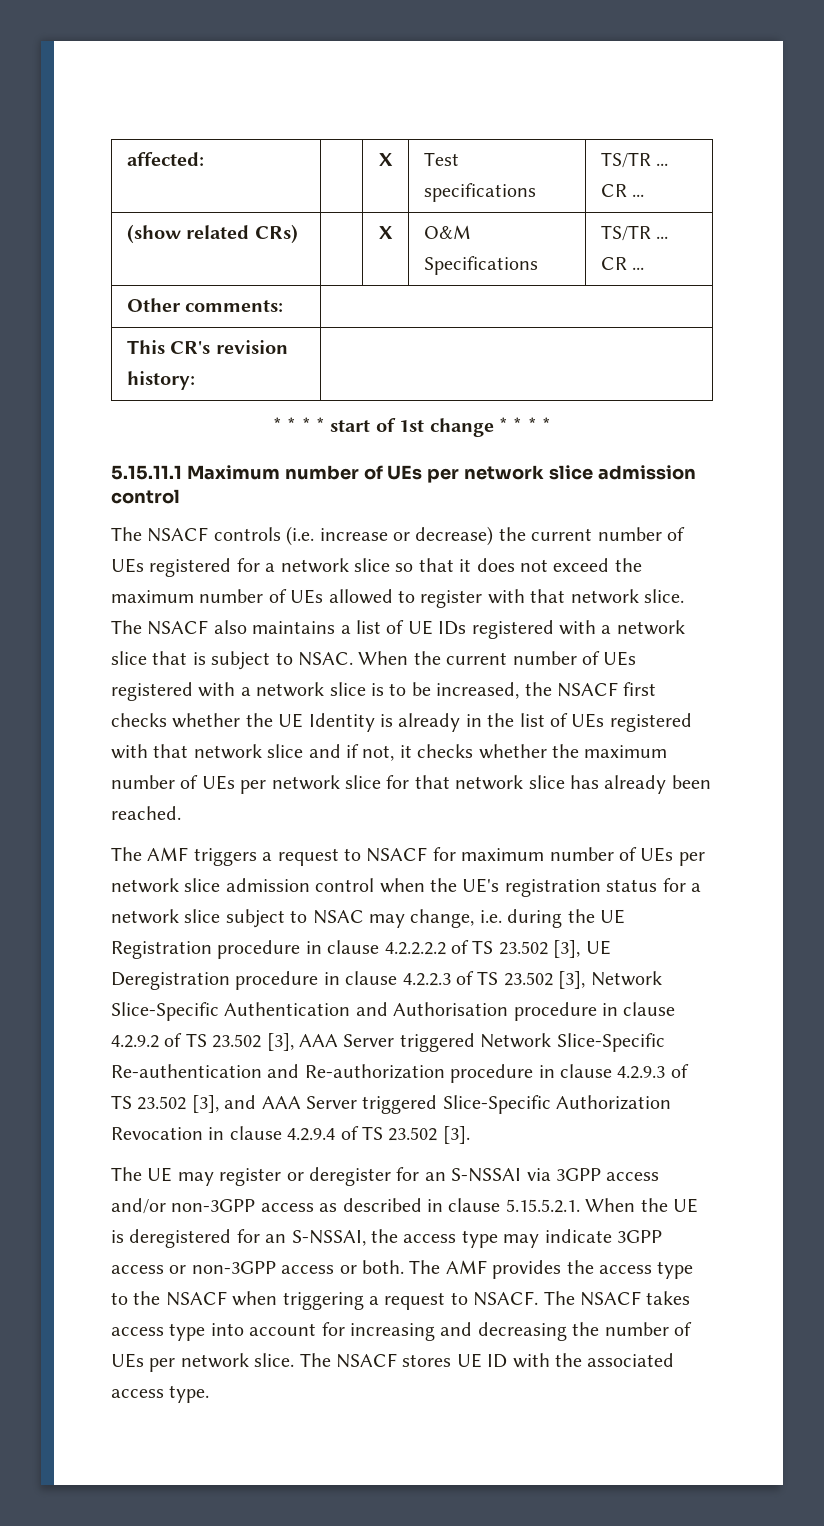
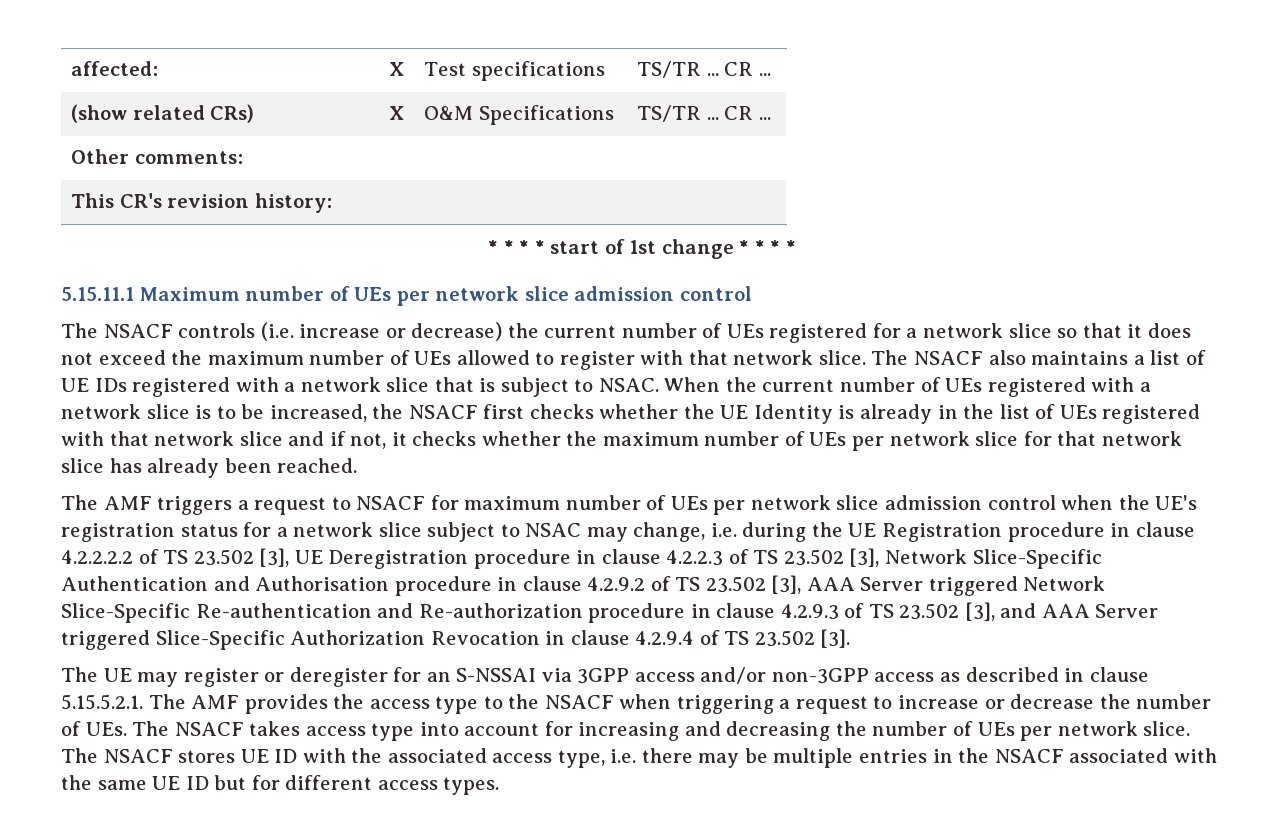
- The UE may register or deregister for an S-NSSAI via 3GPP access and/or non-3GPP access as described in clause 5.15.5.2.1. When the UE is deregistered for an S-NSSAI, the access type may indicate 3GPP access or non-3GPP access or both. The AMF provides the access type to the NSACF when triggering a request to NSACF. The NSACF takes access type into account for increasing and decreasing the number of UEs per network slice.
+ The UE may register or deregister for an S-NSSAI via 3GPP access and/or non-3GPP access as described in clause 5.15.5.2.1. The AMF provides the access type to the NSACF when triggering a request to increase or decrease the number of UEs. The NSACF takes access type into account for increasing and decreasing the number of UEs per network slice.
- The NSACF stores UE ID with the associated access type.
+ The NSACF stores UE ID with the associated access type, i.e. there may be multiple entries in the NSACF associated with the same UE ID but for different access types.

